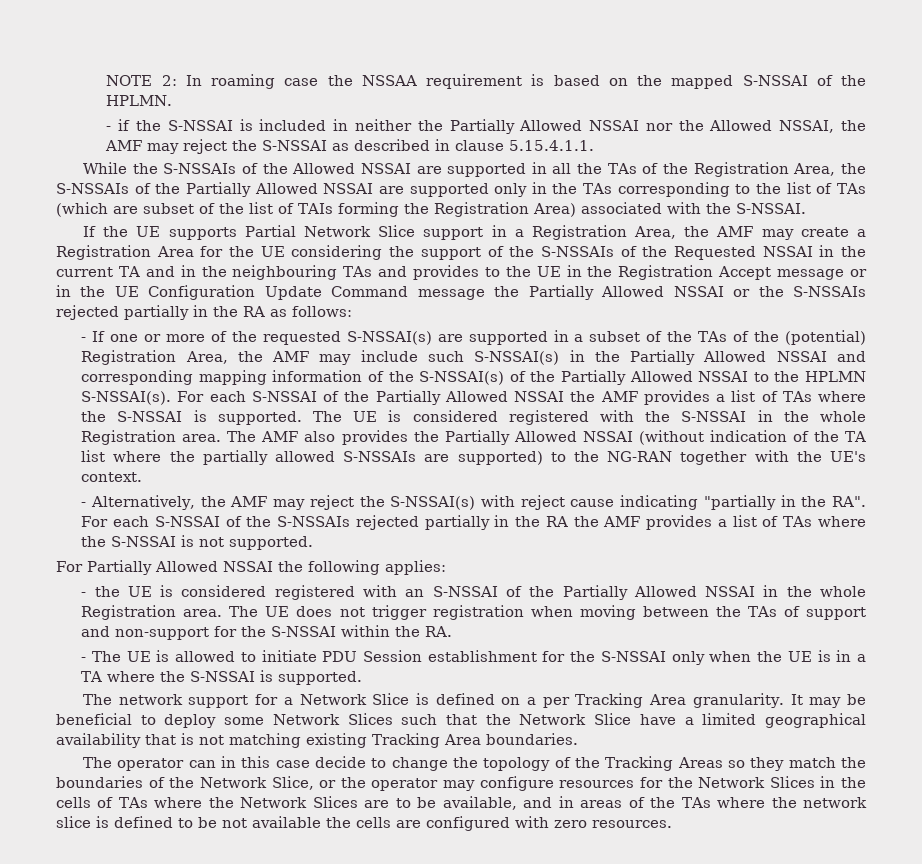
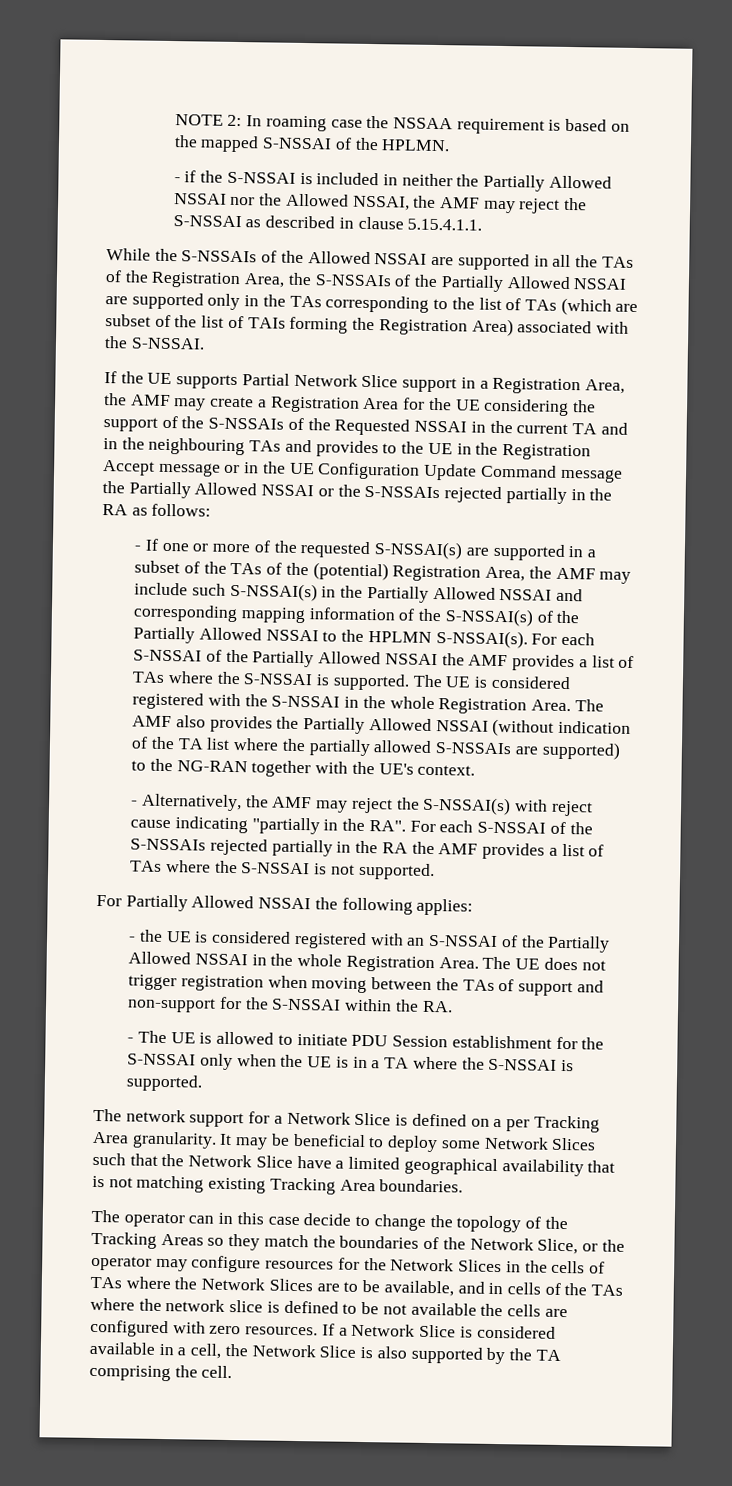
- The UE is considered registered with the S-NSSAI in the whole Registration area.
+ The UE is considered registered with the S-NSSAI in the whole Registration Area.
- - the UE is considered registered with an S-NSSAI of the Partially Allowed NSSAI in the whole Registration area.
+ - the UE is considered registered with an S-NSSAI of the Partially Allowed NSSAI in the whole Registration Area.
- The operator can in this case decide to change the topology of the Tracking Areas so they match the boundaries of the Network Slice, or the operator may configure resources for the Network Slices in the cells of TAs where the Network Slices are to be available, and in areas of the TAs where the network slice is defined to be not available the cells are configured with zero resources.
+ The operator can in this case decide to change the topology of the Tracking Areas so they match the boundaries of the Network Slice, or the operator may configure resources for the Network Slices in the cells of TAs where the Network Slices are to be available, and in cells of the TAs where the network slice is defined to be not available the cells are configured with zero resources.
+ If a Network Slice is considered available in a cell, the Network Slice is also supported by the TA comprising the cell.

